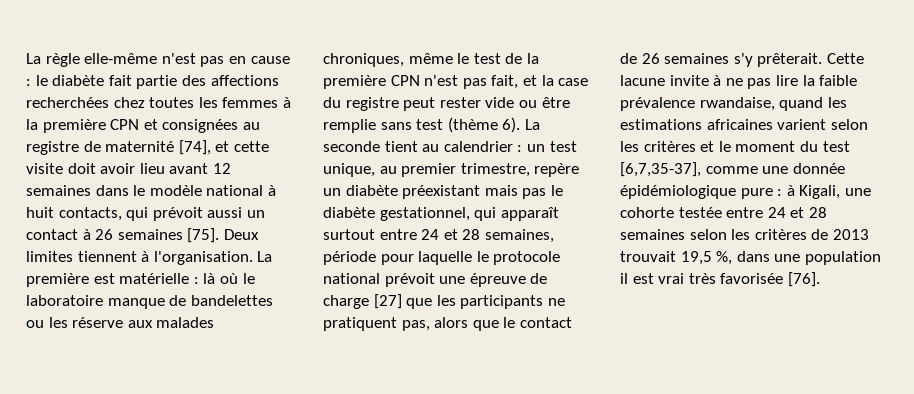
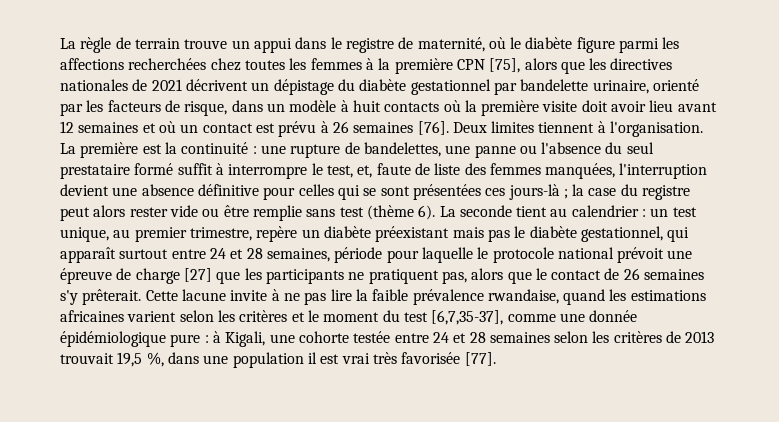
- La règle elle-même n'est pas en cause : le diabète fait partie des affections recherchées chez toutes les femmes à la première CPN et consignées au registre de maternité [74], et cette visite doit avoir lieu avant 12 semaines dans le modèle national à huit contacts, qui prévoit aussi un contact à 26 semaines [75].
+ La règle de terrain trouve un appui dans le registre de maternité, où le diabète figure parmi les affections recherchées chez toutes les femmes à la première CPN [75], alors que les directives nationales de 2021 décrivent un dépistage du diabète gestationnel par bandelette urinaire, orienté par les facteurs de risque, dans un modèle à huit contacts où la première visite doit avoir lieu avant 12 semaines et où un contact est prévu à 26 semaines [76].
- La première est matérielle : là où le laboratoire manque de bandelettes ou les réserve aux malades chroniques, même le test de la première CPN n'est pas fait, et la case du registre peut rester vide ou être remplie sans test (thème 6).
+ La première est la continuité : une rupture de bandelettes, une panne ou l'absence du seul prestataire formé suffit à interrompre le test, et, faute de liste des femmes manquées, l'interruption devient une absence définitive pour celles qui se sont présentées ces jours-là ; la case du registre peut alors rester vide ou être remplie sans test (thème 6).
- Cette lacune invite à ne pas lire la faible prévalence rwandaise, quand les estimations africaines varient selon les critères et le moment du test [6,7,35-37], comme une donnée épidémiologique pure : à Kigali, une cohorte testée entre 24 et 28 semaines selon les critères de 2013 trouvait 19,5 %, dans une population il est vrai très favorisée [76].
+ Cette lacune invite à ne pas lire la faible prévalence rwandaise, quand les estimations africaines varient selon les critères et le moment du test [6,7,35-37], comme une donnée épidémiologique pure : à Kigali, une cohorte testée entre 24 et 28 semaines selon les critères de 2013 trouvait 19,5 %, dans une population il est vrai très favorisée [77].

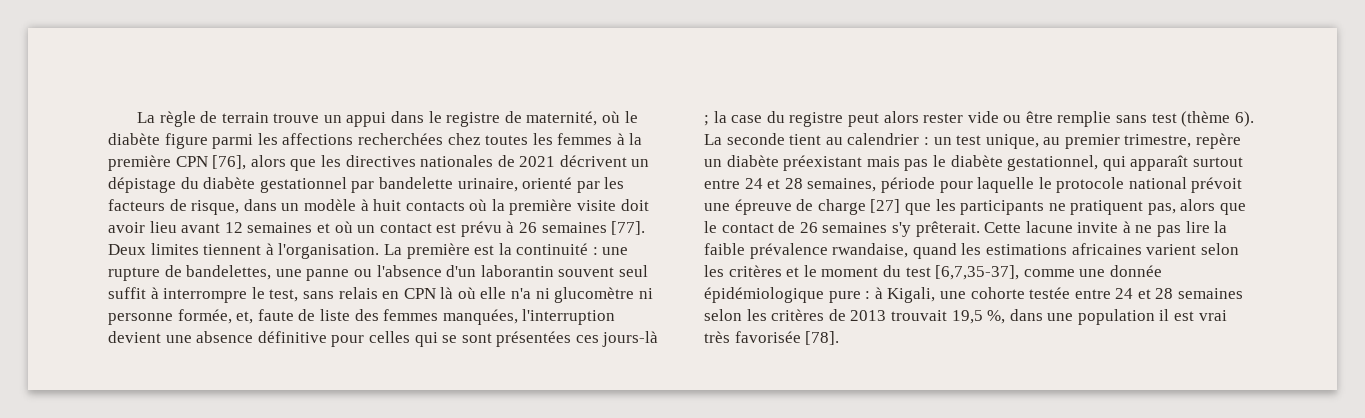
- La règle de terrain trouve un appui dans le registre de maternité, où le diabète figure parmi les affections recherchées chez toutes les femmes à la première CPN [75], alors que les directives nationales de 2021 décrivent un dépistage du diabète gestationnel par bandelette urinaire, orienté par les facteurs de risque, dans un modèle à huit contacts où la première visite doit avoir lieu avant 12 semaines et où un contact est prévu à 26 semaines [76].
+ La règle de terrain trouve un appui dans le registre de maternité, où le diabète figure parmi les affections recherchées chez toutes les femmes à la première CPN [76], alors que les directives nationales de 2021 décrivent un dépistage du diabète gestationnel par bandelette urinaire, orienté par les facteurs de risque, dans un modèle à huit contacts où la première visite doit avoir lieu avant 12 semaines et où un contact est prévu à 26 semaines [77].
- La première est la continuité : une rupture de bandelettes, une panne ou l'absence du seul prestataire formé suffit à interrompre le test, et, faute de liste des femmes manquées, l'interruption devient une absence définitive pour celles qui se sont présentées ces jours-là ; la case du registre peut alors rester vide ou être remplie sans test (thème 6).
+ La première est la continuité : une rupture de bandelettes, une panne ou l'absence d'un laborantin souvent seul suffit à interrompre le test, sans relais en CPN là où elle n'a ni glucomètre ni personne formée, et, faute de liste des femmes manquées, l'interruption devient une absence définitive pour celles qui se sont présentées ces jours-là ; la case du registre peut alors rester vide ou être remplie sans test (thème 6).
- Cette lacune invite à ne pas lire la faible prévalence rwandaise, quand les estimations africaines varient selon les critères et le moment du test [6,7,35-37], comme une donnée épidémiologique pure : à Kigali, une cohorte testée entre 24 et 28 semaines selon les critères de 2013 trouvait 19,5 %, dans une population il est vrai très favorisée [77].
+ Cette lacune invite à ne pas lire la faible prévalence rwandaise, quand les estimations africaines varient selon les critères et le moment du test [6,7,35-37], comme une donnée épidémiologique pure : à Kigali, une cohorte testée entre 24 et 28 semaines selon les critères de 2013 trouvait 19,5 %, dans une population il est vrai très favorisée [78].

